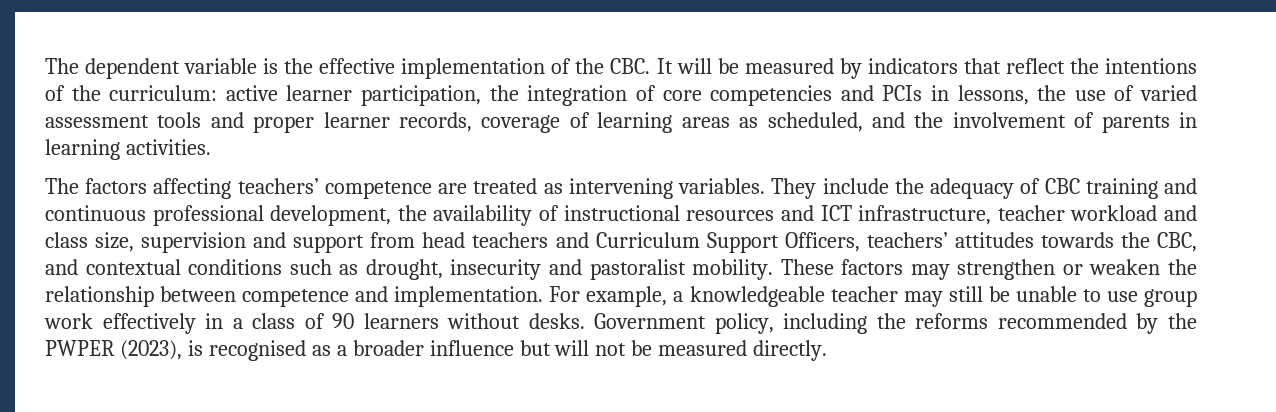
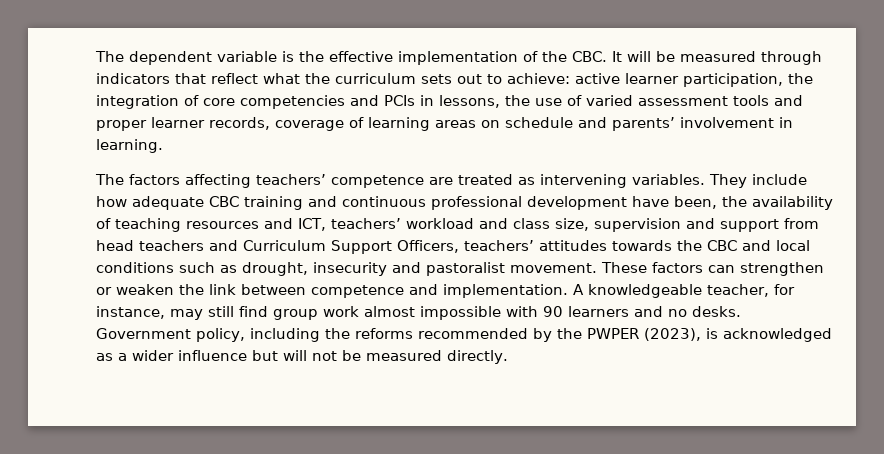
- The dependent variable is the effective implementation of the CBC. It will be measured by indicators that reflect the intentions of the curriculum: active learner participation, the integration of core competencies and PCIs in lessons, the use of varied assessment tools and proper learner records, coverage of learning areas as scheduled, and the involvement of parents in learning activities.
+ The dependent variable is the effective implementation of the CBC. It will be measured through indicators that reflect what the curriculum sets out to achieve: active learner participation, the integration of core competencies and PCIs in lessons, the use of varied assessment tools and proper learner records, coverage of learning areas on schedule and parents’ involvement in learning.
- They include the adequacy of CBC training and continuous professional development, the availability of instructional resources and ICT infrastructure, teacher workload and class size, supervision and support from head teachers and Curriculum Support Officers, teachers’ attitudes towards the CBC, and contextual conditions such as drought, insecurity and pastoralist mobility.
+ They include how adequate CBC training and continuous professional development have been, the availability of teaching resources and ICT, teachers’ workload and class size, supervision and support from head teachers and Curriculum Support Officers, teachers’ attitudes towards the CBC and local conditions such as drought, insecurity and pastoralist movement.
- These factors may strengthen or weaken the relationship between competence and implementation.
+ These factors can strengthen or weaken the link between competence and implementation.
- For example, a knowledgeable teacher may still be unable to use group work effectively in a class of 90 learners without desks.
+ A knowledgeable teacher, for instance, may still find group work almost impossible with 90 learners and no desks.
- Government policy, including the reforms recommended by the PWPER (2023), is recognised as a broader influence but will not be measured directly.
+ Government policy, including the reforms recommended by the PWPER (2023), is acknowledged as a wider influence but will not be measured directly.

